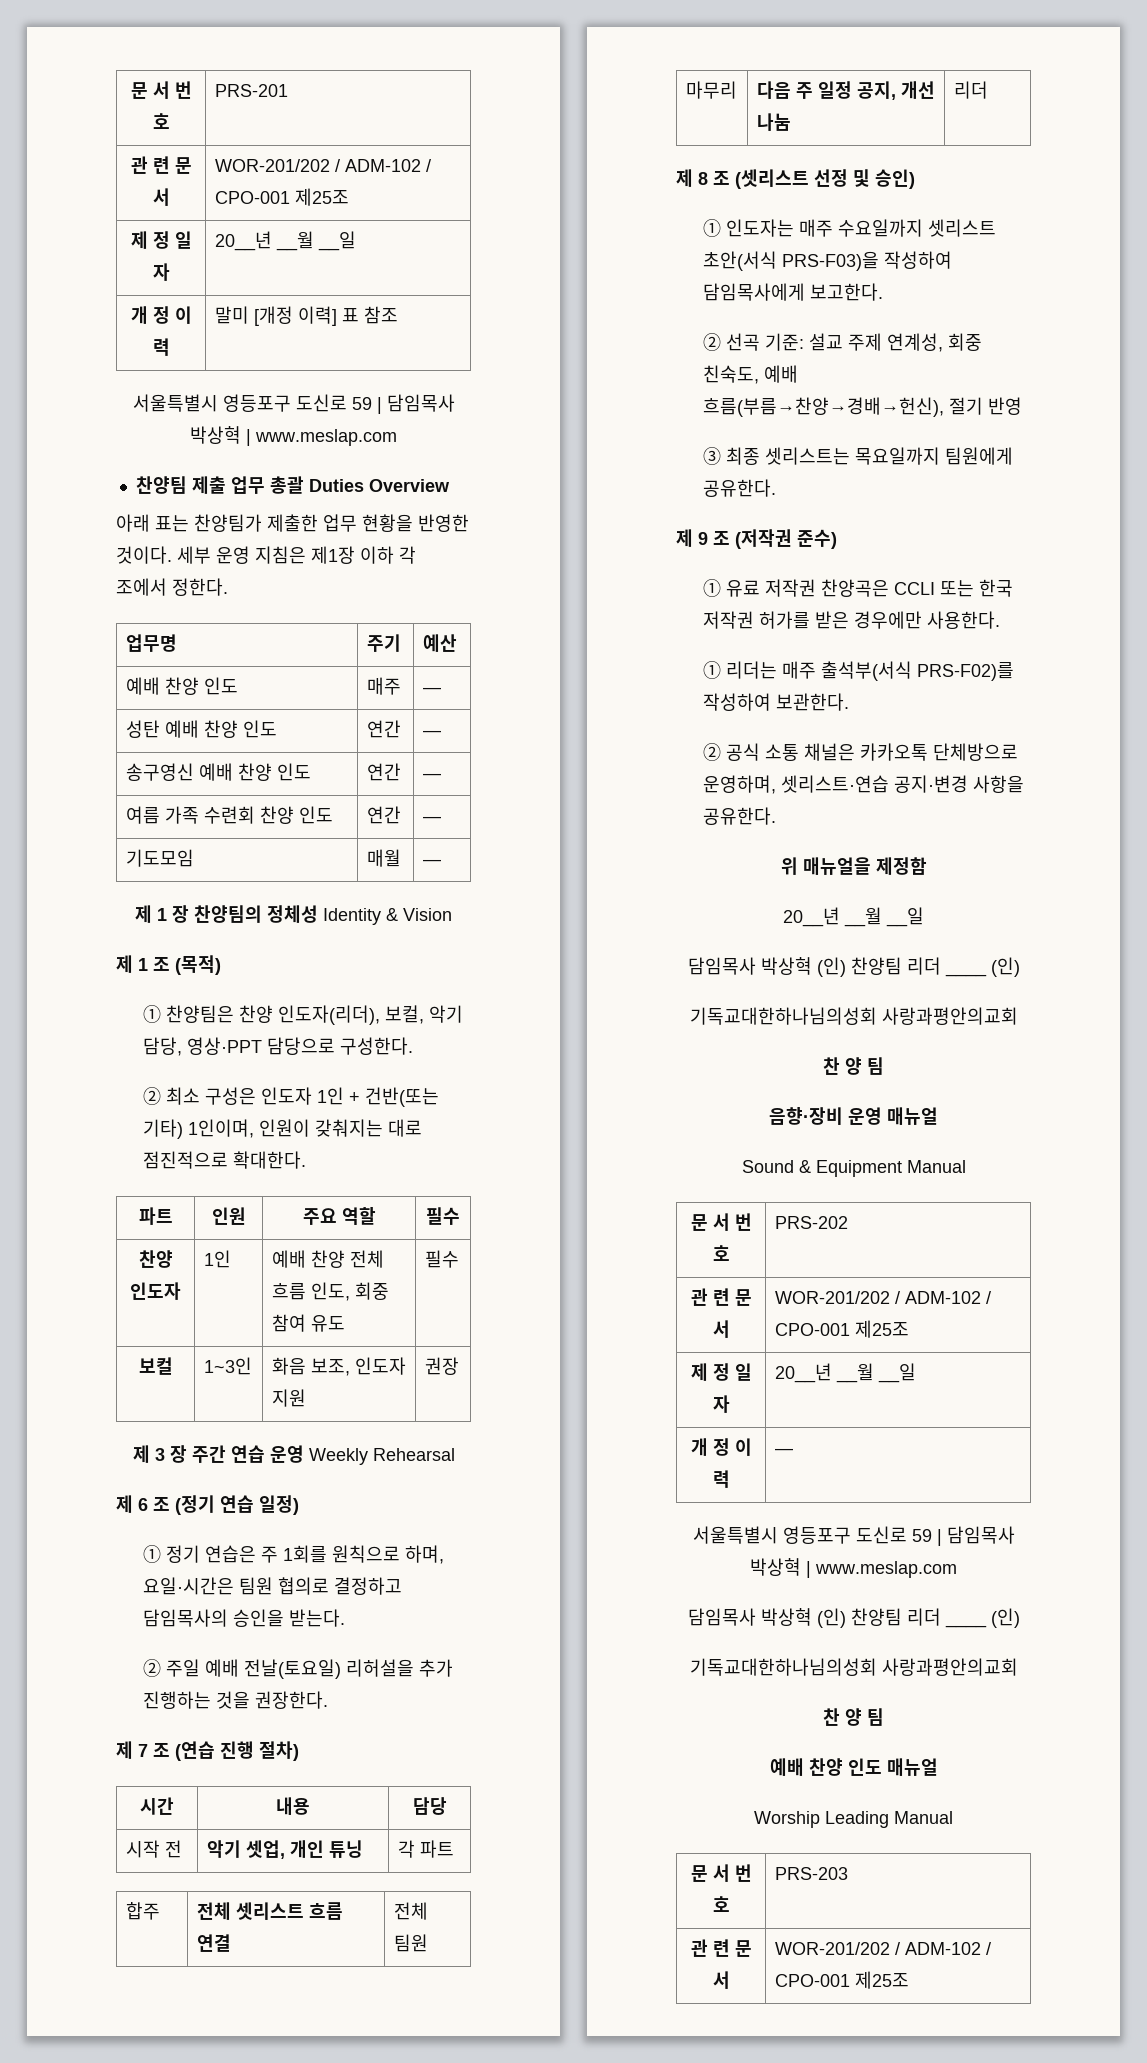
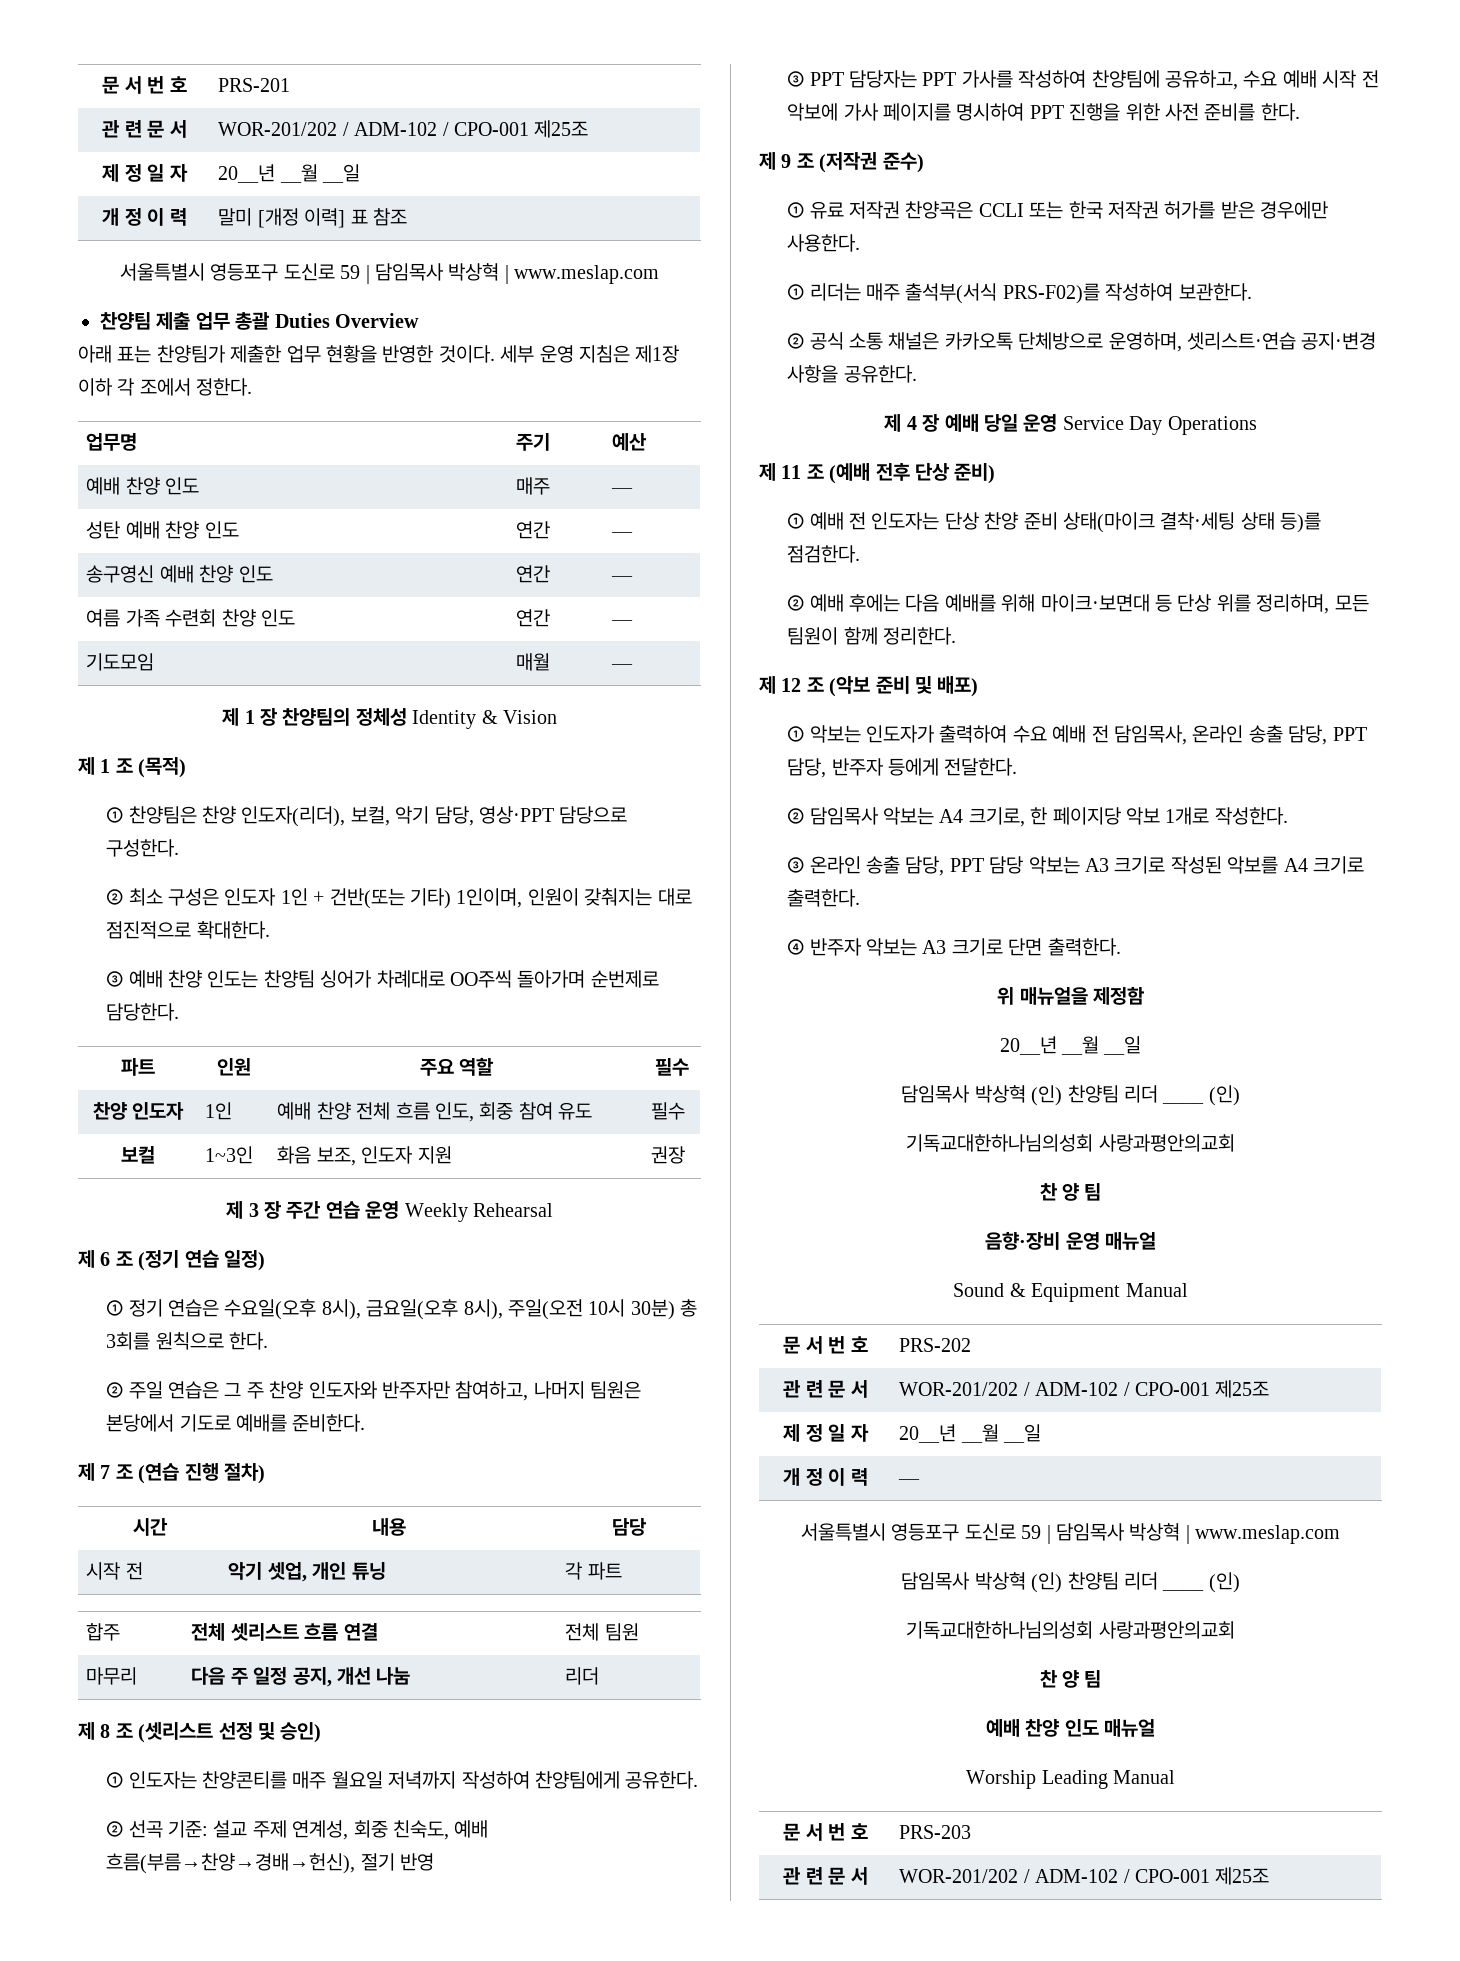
+ ③ 예배 찬양 인도는 찬양팀 싱어가 차례대로 OO주씩 돌아가며 순번제로 담당한다.
- ① 정기 연습은 주 1회를 원칙으로 하며, 요일·시간은 팀원 협의로 결정하고 담임목사의 승인을 받는다.
- ② 주일 예배 전날(토요일) 리허설을 추가 진행하는 것을 권장한다.
+ ① 정기 연습은 수요일(오후 8시), 금요일(오후 8시), 주일(오전 10시 30분) 총 3회를 원칙으로 한다.
+ ② 주일 연습은 그 주 찬양 인도자와 반주자만 참여하고, 나머지 팀원은 본당에서 기도로 예배를 준비한다.
- ① 인도자는 매주 수요일까지 셋리스트 초안(서식 PRS-F03)을 작성하여 담임목사에게 보고한다.
+ ① 인도자는 찬양콘티를 매주 월요일 저녁까지 작성하여 찬양팀에게 공유한다.
- ③ 최종 셋리스트는 목요일까지 팀원에게 공유한다.
+ ③ PPT 담당자는 PPT 가사를 작성하여 찬양팀에 공유하고, 수요 예배 시작 전 악보에 가사 페이지를 명시하여 PPT 진행을 위한 사전 준비를 한다.
+ 제 4 장 예배 당일 운영 Service Day Operations
+ 제 11 조 (예배 전후 단상 준비)
+ ① 예배 전 인도자는 단상 찬양 준비 상태(마이크 결착·세팅 상태 등)를 점검한다.
+ ② 예배 후에는 다음 예배를 위해 마이크·보면대 등 단상 위를 정리하며, 모든 팀원이 함께 정리한다.
+ 제 12 조 (악보 준비 및 배포)
+ ① 악보는 인도자가 출력하여 수요 예배 전 담임목사, 온라인 송출 담당, PPT 담당, 반주자 등에게 전달한다.
+ ② 담임목사 악보는 A4 크기로, 한 페이지당 악보 1개로 작성한다.
+ ③ 온라인 송출 담당, PPT 담당 악보는 A3 크기로 작성된 악보를 A4 크기로 출력한다.
+ ④ 반주자 악보는 A3 크기로 단면 출력한다.

